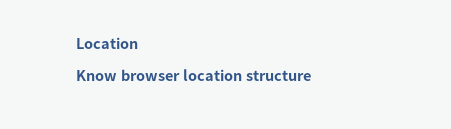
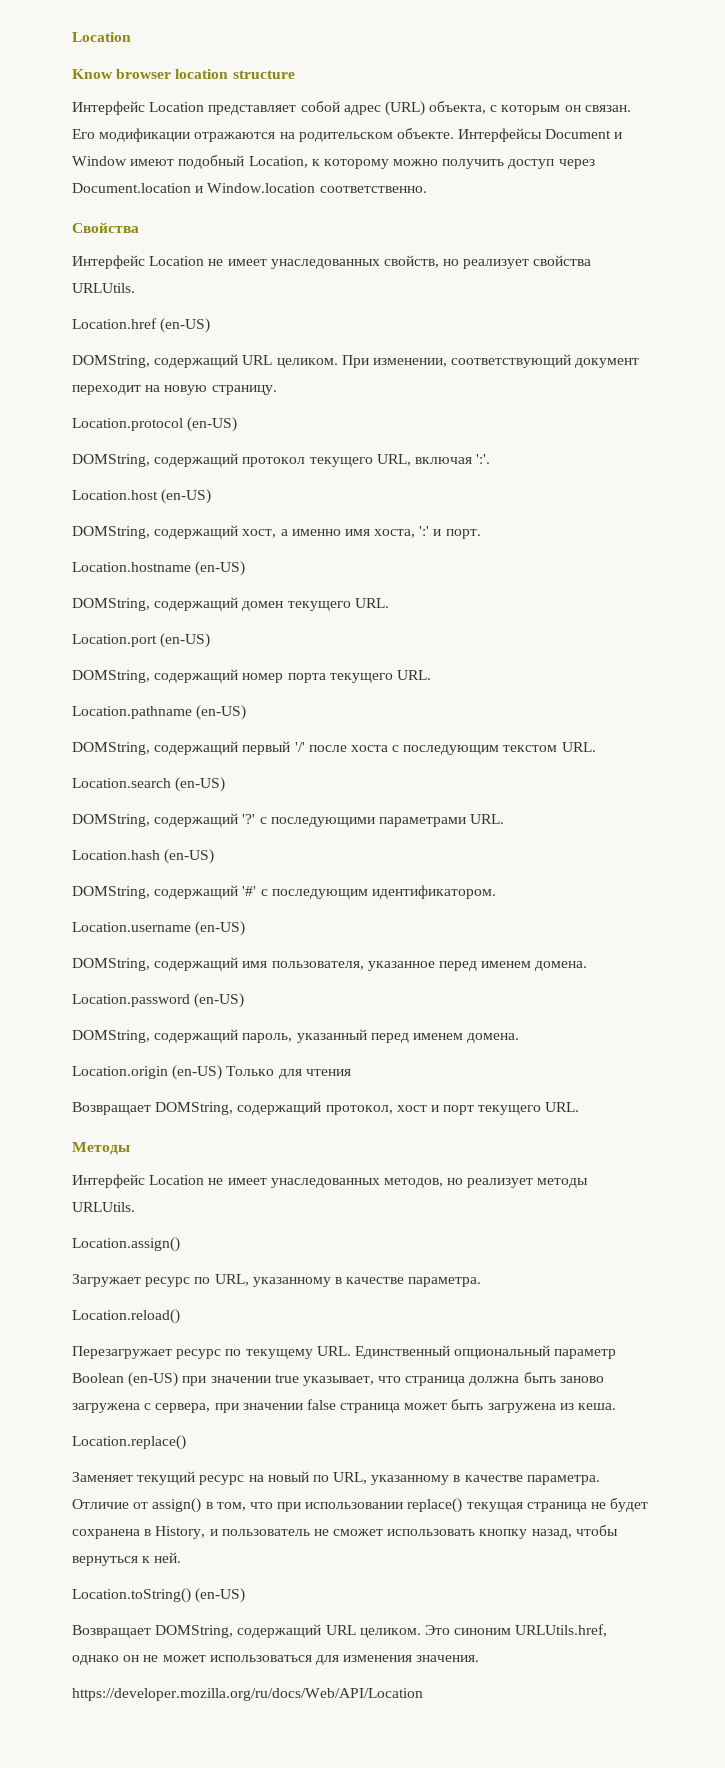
+ Интерфейс Location представляет собой адрес (URL) объекта, с которым он связан. Его модификации отражаются на родительском объекте. Интерфейсы Document и Window имеют подобный Location, к которому можно получить доступ через Document.location и Window.location соответственно.
+ Свойства
+ Интерфейс Location не имеет унаследованных свойств, но реализует свойства URLUtils.
+ Location.href (en-US)
+ DOMString, содержащий URL целиком. При изменении, соответствующий документ переходит на новую страницу.
+ Location.protocol (en-US)
+ DOMString, содержащий протокол текущего URL, включая ':'.
+ Location.host (en-US)
+ DOMString, содержащий хост, а именно имя хоста, ':' и порт.
+ Location.hostname (en-US)
+ DOMString, содержащий домен текущего URL.
+ Location.port (en-US)
+ DOMString, содержащий номер порта текущего URL.
+ Location.pathname (en-US)
+ DOMString, содержащий первый '/' после хоста с последующим текстом URL.
+ Location.search (en-US)
+ DOMString, содержащий '?' с последующими параметрами URL.
+ Location.hash (en-US)
+ DOMString, содержащий '#' с последующим идентификатором.
+ Location.username (en-US)
+ DOMString, содержащий имя пользователя, указанное перед именем домена.
+ Location.password (en-US)
+ DOMString, содержащий пароль, указанный перед именем домена.
+ Location.origin (en-US) Только для чтения
+ Возвращает DOMString, содержащий протокол, хост и порт текущего URL.
+ Методы
+ Интерфейс Location не имеет унаследованных методов, но реализует методы URLUtils.
+ Location.assign()
+ Загружает ресурс по URL, указанному в качестве параметра.
+ Location.reload()
+ Перезагружает ресурс по текущему URL. Единственный опциональный параметр Boolean (en-US) при значении true указывает, что страница должна быть заново загружена с сервера, при значении false страница может быть загружена из кеша.
+ Location.replace()
+ Заменяет текущий ресурс на новый по URL, указанному в качестве параметра. Отличие от assign() в том, что при использовании replace() текущая страница не будет сохранена в History, и пользователь не сможет использовать кнопку назад, чтобы вернуться к ней.
+ Location.toString() (en-US)
+ Возвращает DOMString, содержащий URL целиком. Это синоним URLUtils.href, однако он не может использоваться для изменения значения.
+ https://developer.mozilla.org/ru/docs/Web/API/Location

